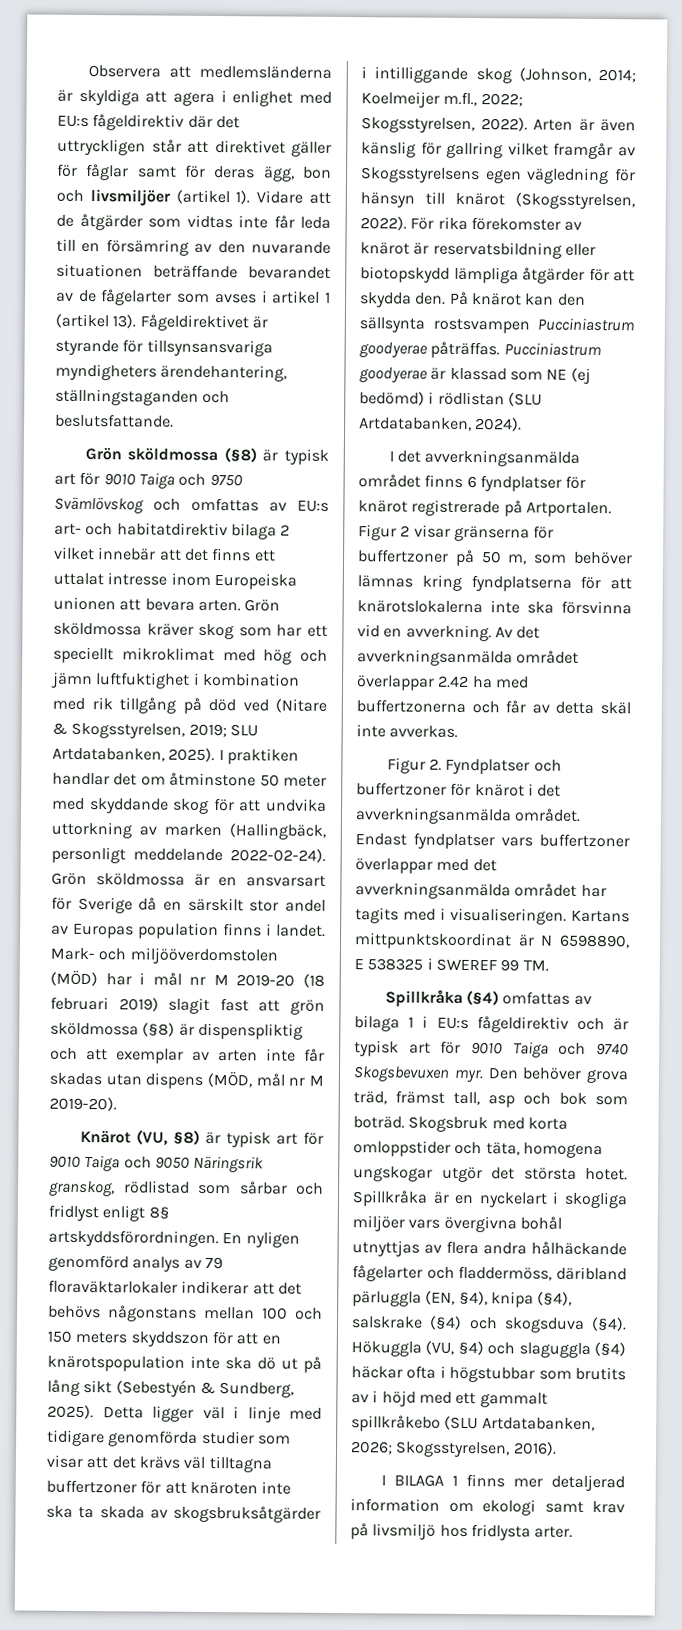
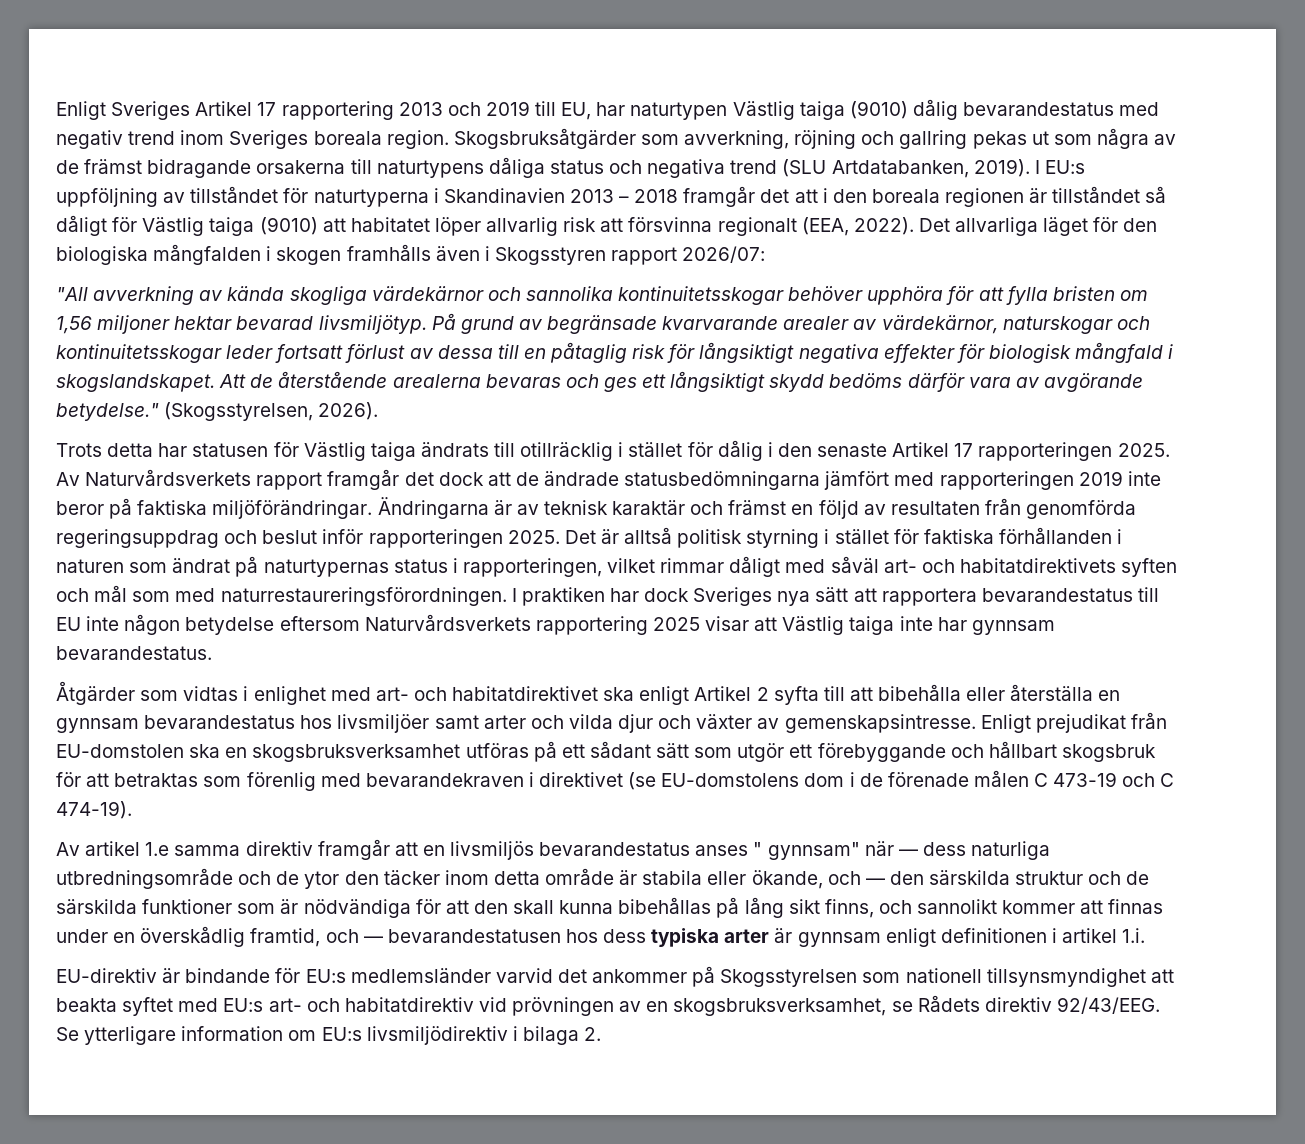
- Observera att medlemsländerna är skyldiga att agera i enlighet med EU:s fågeldirektiv där det uttryckligen står att direktivet gäller för fåglar samt för deras ägg, bon och livsmiljöer (artikel 1). Vidare att de åtgärder som vidtas inte får leda till en försämring av den nuvarande situationen beträffande bevarandet av de fågelarter som avses i artikel 1 (artikel 13). Fågeldirektivet är styrande för tillsynsansvariga myndigheters ärendehantering, ställningstaganden och beslutsfattande.
- Grön sköldmossa (§8) är typisk art för 9010 Taiga och 9750 Svämlövskog och omfattas av EU:s art- och habitatdirektiv bilaga 2 vilket innebär att det finns ett uttalat intresse inom Europeiska unionen att bevara arten. Grön sköldmossa kräver skog som har ett speciellt mikroklimat med hög och jämn luftfuktighet i kombination med rik tillgång på död ved (Nitare & Skogsstyrelsen, 2019; SLU Artdatabanken, 2025). I praktiken handlar det om åtminstone 50 meter med skyddande skog för att undvika uttorkning av marken (Hallingbäck, personligt meddelande 2022-02-24). Grön sköldmossa är en ansvarsart för Sverige då en särskilt stor andel av Europas population finns i landet. Mark- och miljööverdomstolen (MÖD) har i mål nr M 2019-20 (18 februari 2019) slagit fast att grön sköldmossa (§8) är dispenspliktig och att exemplar av arten inte får skadas utan dispens (MÖD, mål nr M 2019-20).
- Knärot (VU, §8) är typisk art för 9010 Taiga och 9050 Näringsrik granskog, rödlistad som sårbar och fridlyst enligt 8§ artskyddsförordningen. En nyligen genomförd analys av 79 floraväktarlokaler indikerar att det behövs någonstans mellan 100 och 150 meters skyddszon för att en knärotspopulation inte ska dö ut på lång sikt (Sebestyén & Sundberg, 2025). Detta ligger väl i linje med tidigare genomförda studier som visar att det krävs väl tilltagna buffertzoner för att knäroten inte ska ta skada av skogsbruksåtgärder i intilliggande skog (Johnson, 2014; Koelmeijer m.fl., 2022; Skogsstyrelsen, 2022). Arten är även känslig för gallring vilket framgår av Skogsstyrelsens egen vägledning för hänsyn till knärot (Skogsstyrelsen, 2022). För rika förekomster av knärot är reservatsbildning eller biotopskydd lämpliga åtgärder för att skydda den. På knärot kan den sällsynta rostsvampen Pucciniastrum goodyerae påträffas. Pucciniastrum goodyerae är klassad som NE (ej bedömd) i rödlistan (SLU Artdatabanken, 2024).
- I det avverkningsanmälda området finns 6 fyndplatser för knärot registrerade på Artportalen. Figur 2 visar gränserna för buffertzoner på 50 m, som behöver lämnas kring fyndplatserna för att knärotslokalerna inte ska försvinna vid en avverkning. Av det avverkningsanmälda området överlappar 2.42 ha med buffertzonerna och får av detta skäl inte avverkas.
- Figur 2. Fyndplatser och buffertzoner för knärot i det avverkningsanmälda området. Endast fyndplatser vars buffertzoner överlappar med det avverkningsanmälda området har tagits med i visualiseringen. Kartans mittpunktskoordinat är N 6598890, E 538325 i SWEREF 99 TM.
- Spillkråka (§4) omfattas av bilaga 1 i EU:s fågeldirektiv och är typisk art för 9010 Taiga och 9740 Skogsbevuxen myr. Den behöver grova träd, främst tall, asp och bok som boträd. Skogsbruk med korta omloppstider och täta, homogena ungskogar utgör det största hotet. Spillkråka är en nyckelart i skogliga miljöer vars övergivna bohål utnyttjas av flera andra hålhäckande fågelarter och fladdermöss, däribland pärluggla (EN, §4), knipa (§4), salskrake (§4) och skogsduva (§4). Hökuggla (VU, §4) och slaguggla (§4) häckar ofta i högstubbar som brutits av i höjd med ett gammalt spillkråkebo (SLU Artdatabanken, 2026; Skogsstyrelsen, 2016).
- I BILAGA 1 finns mer detaljerad information om ekologi samt krav på livsmiljö hos fridlysta arter.
+ Enligt Sveriges Artikel 17 rapportering 2013 och 2019 till EU, har naturtypen Västlig taiga (9010) dålig bevarandestatus med negativ trend inom Sveriges boreala region. Skogsbruksåtgärder som avverkning, röjning och gallring pekas ut som några av de främst bidragande orsakerna till naturtypens dåliga status och negativa trend (SLU Artdatabanken, 2019). I EU:s uppföljning av tillståndet för naturtyperna i Skandinavien 2013 – 2018 framgår det att i den boreala regionen är tillståndet så dåligt för Västlig taiga (9010) att habitatet löper allvarlig risk att försvinna regionalt (EEA, 2022). Det allvarliga läget för den biologiska mångfalden i skogen framhålls även i Skogsstyren rapport 2026/07:
+ "All avverkning av kända skogliga värdekärnor och sannolika kontinuitetsskogar behöver upphöra för att fylla bristen om 1,56 miljoner hektar bevarad livsmiljötyp. På grund av begränsade kvarvarande arealer av värdekärnor, naturskogar och kontinuitetsskogar leder fortsatt förlust av dessa till en påtaglig risk för långsiktigt negativa effekter för biologisk mångfald i skogslandskapet. Att de återstående arealerna bevaras och ges ett långsiktigt skydd bedöms därför vara av avgörande betydelse." (Skogsstyrelsen, 2026).
+ Trots detta har statusen för Västlig taiga ändrats till otillräcklig i stället för dålig i den senaste Artikel 17 rapporteringen 2025. Av Naturvårdsverkets rapport framgår det dock att de ändrade statusbedömningarna jämfört med rapporteringen 2019 inte beror på faktiska miljöförändringar. Ändringarna är av teknisk karaktär och främst en följd av resultaten från genomförda regeringsuppdrag och beslut inför rapporteringen 2025. Det är alltså politisk styrning i stället för faktiska förhållanden i naturen som ändrat på naturtypernas status i rapporteringen, vilket rimmar dåligt med såväl art- och habitatdirektivets syften och mål som med naturrestaureringsförordningen. I praktiken har dock Sveriges nya sätt att rapportera bevarandestatus till EU inte någon betydelse eftersom Naturvårdsverkets rapportering 2025 visar att Västlig taiga inte har gynnsam bevarandestatus.
+ Åtgärder som vidtas i enlighet med art- och habitatdirektivet ska enligt Artikel 2 syfta till att bibehålla eller återställa en gynnsam bevarandestatus hos livsmiljöer samt arter och vilda djur och växter av gemenskapsintresse. Enligt prejudikat från EU-domstolen ska en skogsbruksverksamhet utföras på ett sådant sätt som utgör ett förebyggande och hållbart skogsbruk för att betraktas som förenlig med bevarandekraven i direktivet (se EU-domstolens dom i de förenade målen C 473-19 och C 474-19).
+ Av artikel 1.e samma direktiv framgår att en livsmiljös bevarandestatus anses " gynnsam" när — dess naturliga utbredningsområde och de ytor den täcker inom detta område är stabila eller ökande, och — den särskilda struktur och de särskilda funktioner som är nödvändiga för att den skall kunna bibehållas på lång sikt finns, och sannolikt kommer att finnas under en överskådlig framtid, och — bevarandestatusen hos dess typiska arter är gynnsam enligt definitionen i artikel 1.i.
+ EU-direktiv är bindande för EU:s medlemsländer varvid det ankommer på Skogsstyrelsen som nationell tillsynsmyndighet att beakta syftet med EU:s art- och habitatdirektiv vid prövningen av en skogsbruksverksamhet, se Rådets direktiv 92/43/EEG. Se ytterligare information om EU:s livsmiljödirektiv i bilaga 2.

